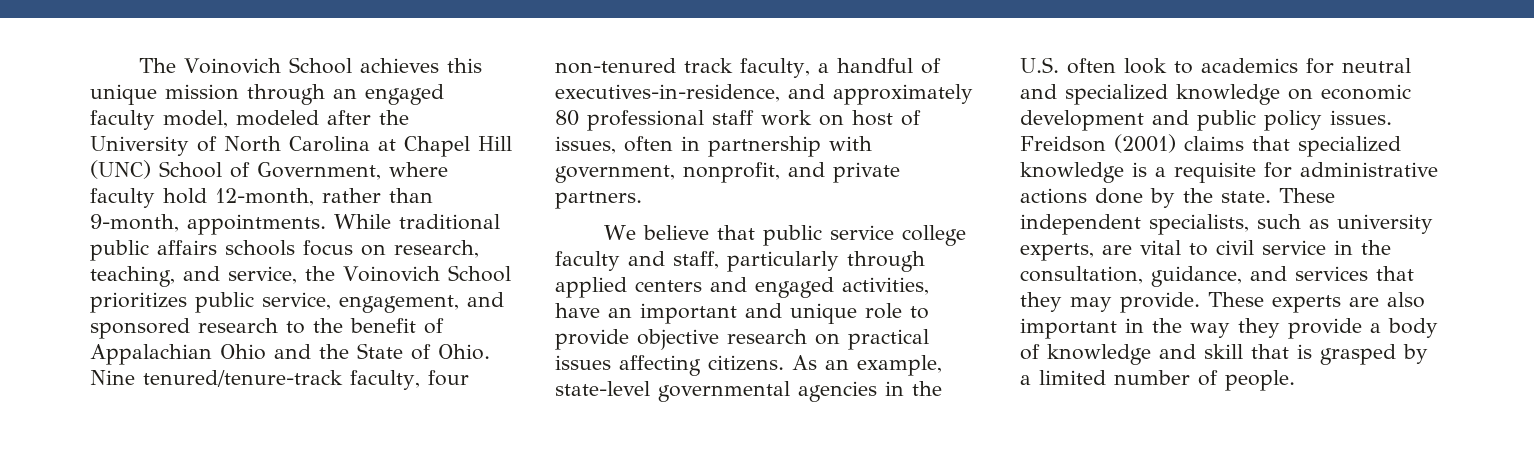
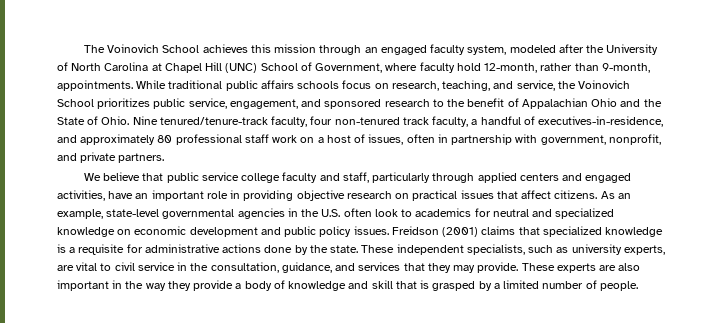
- The Voinovich School achieves this unique mission through an engaged faculty model, modeled after the University of North Carolina at Chapel Hill (UNC) School of Government, where faculty hold 12-month, rather than 9-month, appointments.
+ The Voinovich School achieves this mission through an engaged faculty system, modeled after the University of North Carolina at Chapel Hill (UNC) School of Government, where faculty hold 12-month, rather than 9-month, appointments.
- Nine tenured/tenure-track faculty, four non-tenured track faculty, a handful of executives-in-residence, and approximately 80 professional staff work on host of issues, often in partnership with government, nonprofit, and private partners.
+ Nine tenured/tenure-track faculty, four non-tenured track faculty, a handful of executives-in-residence, and approximately 80 professional staff work on a host of issues, often in partnership with government, nonprofit, and private partners.
- We believe that public service college faculty and staff, particularly through applied centers and engaged activities, have an important and unique role to provide objective research on practical issues affecting citizens.
+ We believe that public service college faculty and staff, particularly through applied centers and engaged activities, have an important role in providing objective research on practical issues that affect citizens.

